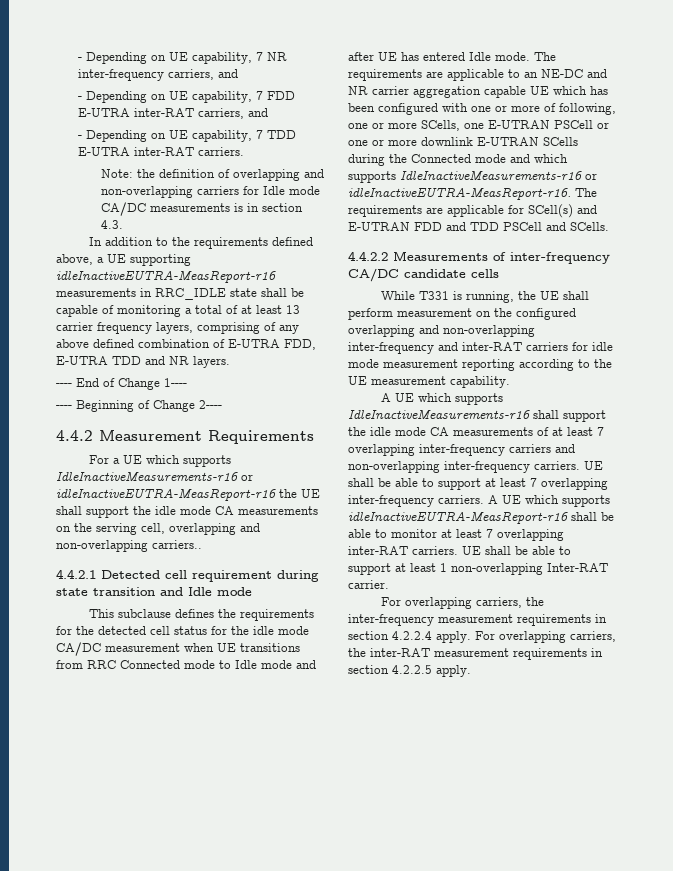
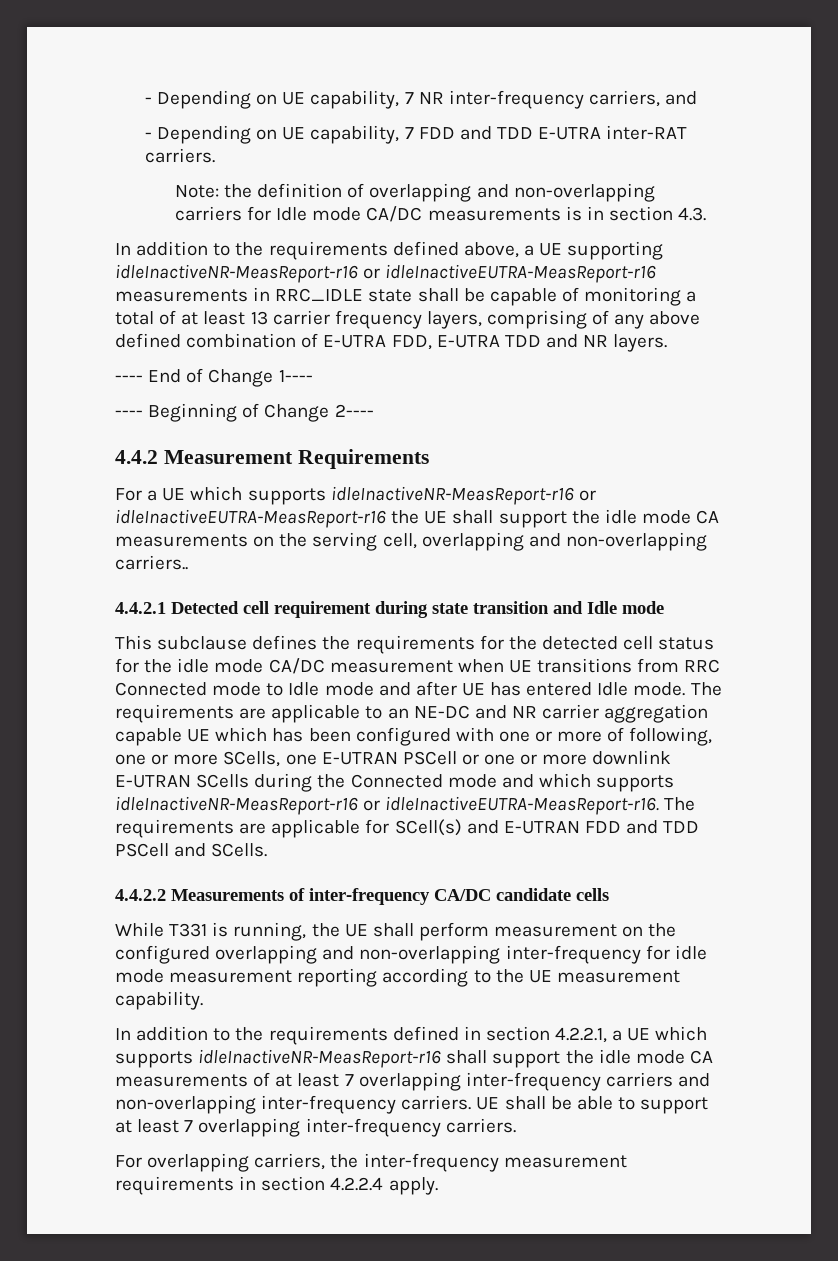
- - Depending on UE capability, 7 FDD E-UTRA inter-RAT carriers, and
- - Depending on UE capability, 7 TDD E-UTRA inter-RAT carriers.
+ - Depending on UE capability, 7 FDD and TDD E-UTRA inter-RAT carriers.
- In addition to the requirements defined above, a UE supporting idleInactiveEUTRA-MeasReport-r16 measurements in RRC_IDLE state shall be capable of monitoring a total of at least 13 carrier frequency layers, comprising of any above defined combination of E-UTRA FDD, E-UTRA TDD and NR layers.
+ In addition to the requirements defined above, a UE supporting idleInactiveNR-MeasReport-r16 or idleInactiveEUTRA-MeasReport-r16 measurements in RRC_IDLE state shall be capable of monitoring a total of at least 13 carrier frequency layers, comprising of any above defined combination of E-UTRA FDD, E-UTRA TDD and NR layers.
- For a UE which supports IdleInactiveMeasurements-r16 or idleInactiveEUTRA-MeasReport-r16 the UE shall support the idle mode CA measurements on the serving cell, overlapping and non-overlapping carriers..
+ For a UE which supports idleInactiveNR-MeasReport-r16 or idleInactiveEUTRA-MeasReport-r16 the UE shall support the idle mode CA measurements on the serving cell, overlapping and non-overlapping carriers..
- The requirements are applicable to an NE-DC and NR carrier aggregation capable UE which has been configured with one or more of following, one or more SCells, one E-UTRAN PSCell or one or more downlink E-UTRAN SCells during the Connected mode and which supports IdleInactiveMeasurements-r16 or idleInactiveEUTRA-MeasReport-r16.
+ The requirements are applicable to an NE-DC and NR carrier aggregation capable UE which has been configured with one or more of following, one or more SCells, one E-UTRAN PSCell or one or more downlink E-UTRAN SCells during the Connected mode and which supports idleInactiveNR-MeasReport-r16 or idleInactiveEUTRA-MeasReport-r16.
- While T331 is running, the UE shall perform measurement on the configured overlapping and non-overlapping inter-frequency and inter-RAT carriers for idle mode measurement reporting according to the UE measurement capability.
+ While T331 is running, the UE shall perform measurement on the configured overlapping and non-overlapping inter-frequency for idle mode measurement reporting according to the UE measurement capability.
- A UE which supports IdleInactiveMeasurements-r16 shall support the idle mode CA measurements of at least 7 overlapping inter-frequency carriers and non-overlapping inter-frequency carriers.
+ In addition to the requirements defined in section 4.2.2.1, a UE which supports idleInactiveNR-MeasReport-r16 shall support the idle mode CA measurements of at least 7 overlapping inter-frequency carriers and non-overlapping inter-frequency carriers.
- A UE which supports idleInactiveEUTRA-MeasReport-r16 shall be able to monitor at least 7 overlapping inter-RAT carriers. UE shall be able to support at least 1 non-overlapping Inter-RAT carrier.
- For overlapping carriers, the inter-RAT measurement requirements in section 4.2.2.5 apply.

